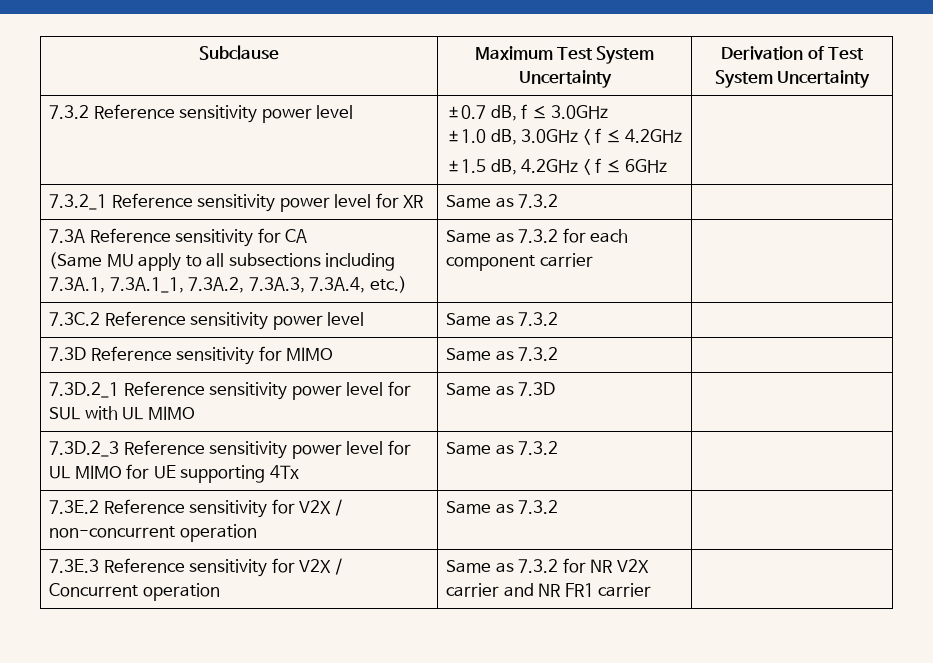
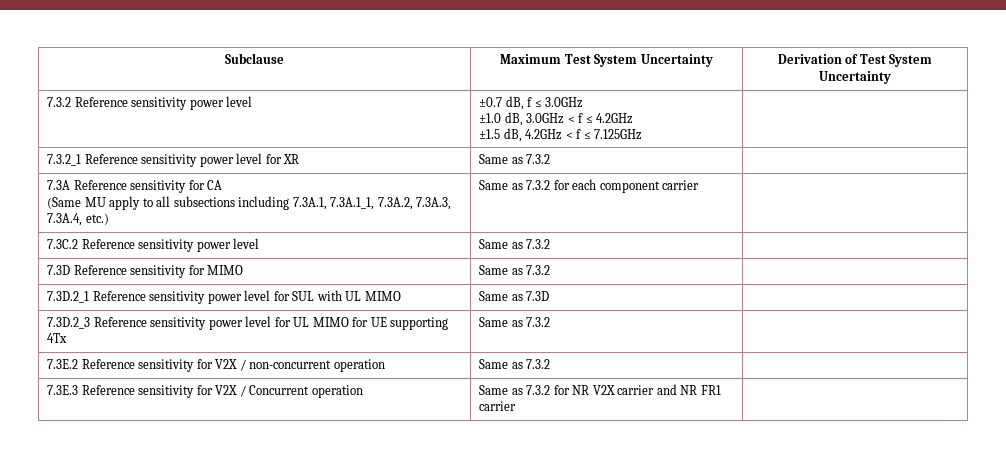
  7.3.2 Reference sensitivity power level | ±0.7 dB, f ≤ 3.0GHz
  ±1.0 dB, 3.0GHz < f ≤ 4.2GHz
- ±1.5 dB, 4.2GHz < f ≤ 6GHz |
+ ±1.5 dB, 4.2GHz < f ≤ 7.125GHz |

